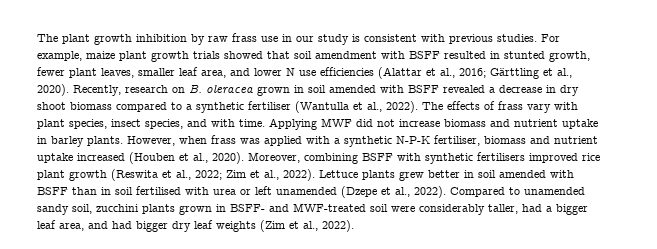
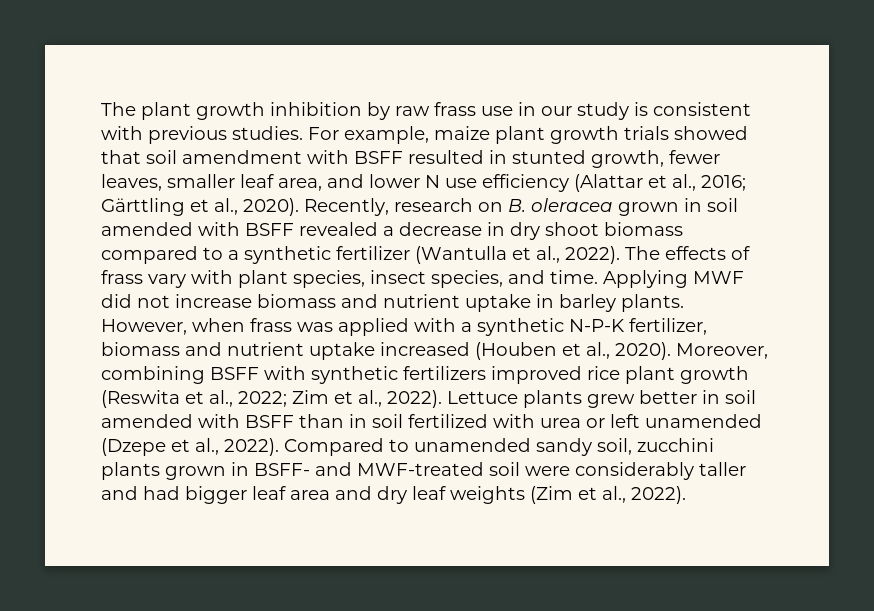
- For example, maize plant growth trials showed that soil amendment with BSFF resulted in stunted growth, fewer plant leaves, smaller leaf area, and lower N use efficiencies (Alattar et al., 2016; Gärttling et al., 2020).
+ For example, maize plant growth trials showed that soil amendment with BSFF resulted in stunted growth, fewer leaves, smaller leaf area, and lower N use efficiency (Alattar et al., 2016; Gärttling et al., 2020).
- Recently, research on B. oleracea grown in soil amended with BSFF revealed a decrease in dry shoot biomass compared to a synthetic fertiliser (Wantulla et al., 2022).
+ Recently, research on B. oleracea grown in soil amended with BSFF revealed a decrease in dry shoot biomass compared to a synthetic fertilizer (Wantulla et al., 2022).
- The effects of frass vary with plant species, insect species, and with time.
+ The effects of frass vary with plant species, insect species, and time.
- However, when frass was applied with a synthetic N-P-K fertiliser, biomass and nutrient uptake increased (Houben et al., 2020).
+ However, when frass was applied with a synthetic N-P-K fertilizer, biomass and nutrient uptake increased (Houben et al., 2020).
- Moreover, combining BSFF with synthetic fertilisers improved rice plant growth (Reswita et al., 2022; Zim et al., 2022).
+ Moreover, combining BSFF with synthetic fertilizers improved rice plant growth (Reswita et al., 2022; Zim et al., 2022).
- Lettuce plants grew better in soil amended with BSFF than in soil fertilised with urea or left unamended (Dzepe et al., 2022).
+ Lettuce plants grew better in soil amended with BSFF than in soil fertilized with urea or left unamended (Dzepe et al., 2022).
- Compared to unamended sandy soil, zucchini plants grown in BSFF- and MWF-treated soil were considerably taller, had a bigger leaf area, and had bigger dry leaf weights (Zim et al., 2022).
+ Compared to unamended sandy soil, zucchini plants grown in BSFF- and MWF-treated soil were considerably taller and had bigger leaf area and dry leaf weights (Zim et al., 2022).

